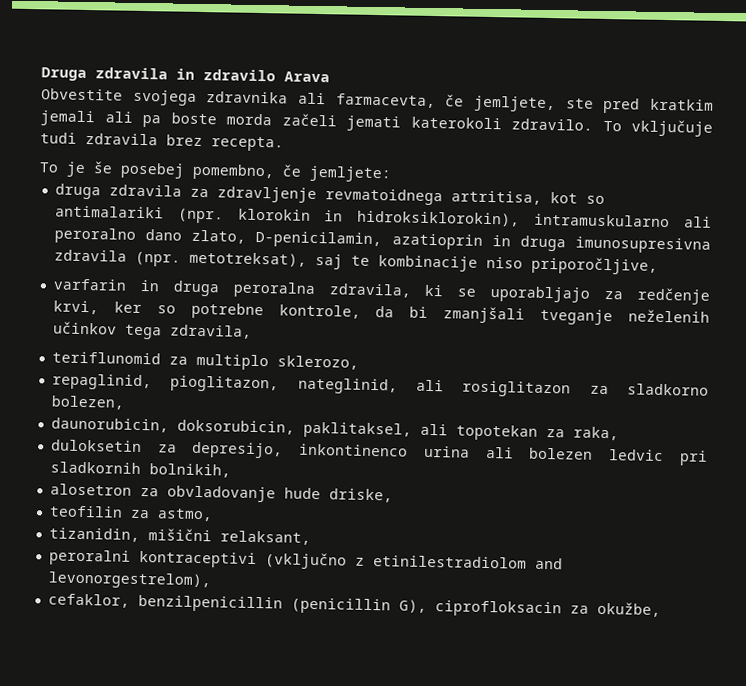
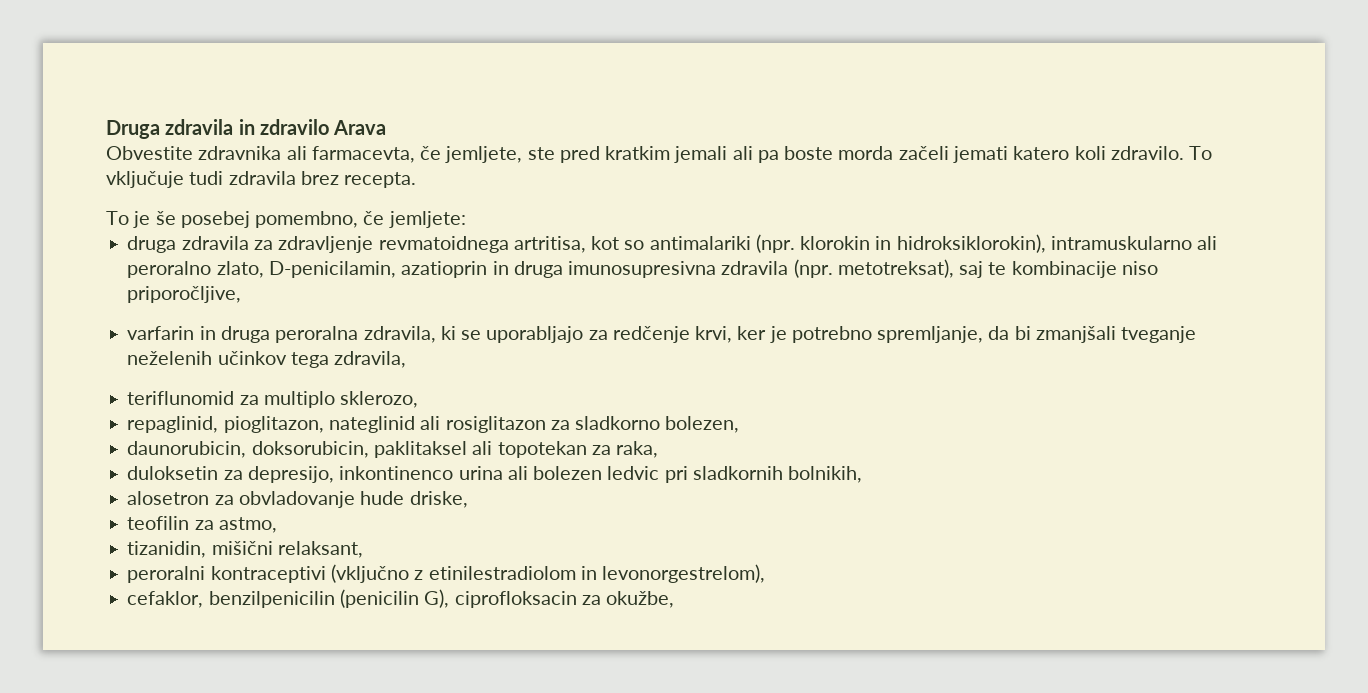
- Obvestite svojega zdravnika ali farmacevta, če jemljete, ste pred kratkim jemali ali pa boste morda začeli jemati katerokoli zdravilo.
+ Obvestite zdravnika ali farmacevta, če jemljete, ste pred kratkim jemali ali pa boste morda začeli jemati katero koli zdravilo.
- druga zdravila za zdravljenje revmatoidnega artritisa, kot so antimalariki (npr. klorokin in hidroksiklorokin), intramuskularno ali peroralno dano zlato, D-penicilamin, azatioprin in druga imunosupresivna zdravila (npr. metotreksat), saj te kombinacije niso priporočljive,
+ druga zdravila za zdravljenje revmatoidnega artritisa, kot so antimalariki (npr. klorokin in hidroksiklorokin), intramuskularno ali peroralno zlato, D-penicilamin, azatioprin in druga imunosupresivna zdravila (npr. metotreksat), saj te kombinacije niso priporočljive,
- varfarin in druga peroralna zdravila, ki se uporabljajo za redčenje krvi, ker so potrebne kontrole, da bi zmanjšali tveganje neželenih učinkov tega zdravila,
+ varfarin in druga peroralna zdravila, ki se uporabljajo za redčenje krvi, ker je potrebno spremljanje, da bi zmanjšali tveganje neželenih učinkov tega zdravila,
- repaglinid, pioglitazon, nateglinid, ali rosiglitazon za sladkorno bolezen,
+ repaglinid, pioglitazon, nateglinid ali rosiglitazon za sladkorno bolezen,
- daunorubicin, doksorubicin, paklitaksel, ali topotekan za raka,
+ daunorubicin, doksorubicin, paklitaksel ali topotekan za raka,
- peroralni kontraceptivi (vključno z etinilestradiolom and levonorgestrelom),
+ peroralni kontraceptivi (vključno z etinilestradiolom in levonorgestrelom),
- cefaklor, benzilpenicillin (penicillin G), ciprofloksacin za okužbe,
+ cefaklor, benzilpenicilin (penicilin G), ciprofloksacin za okužbe,

